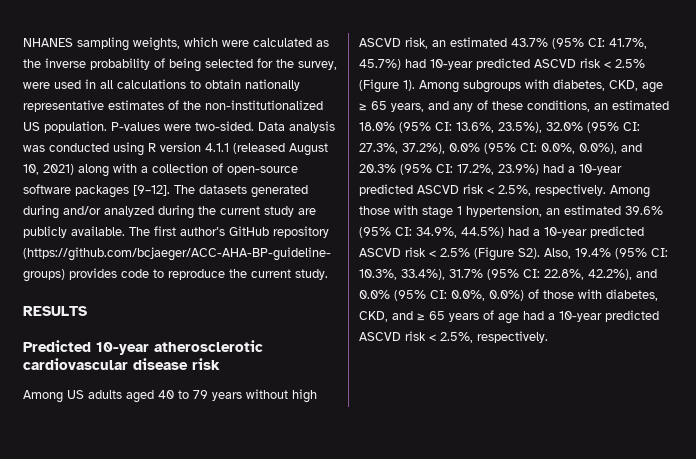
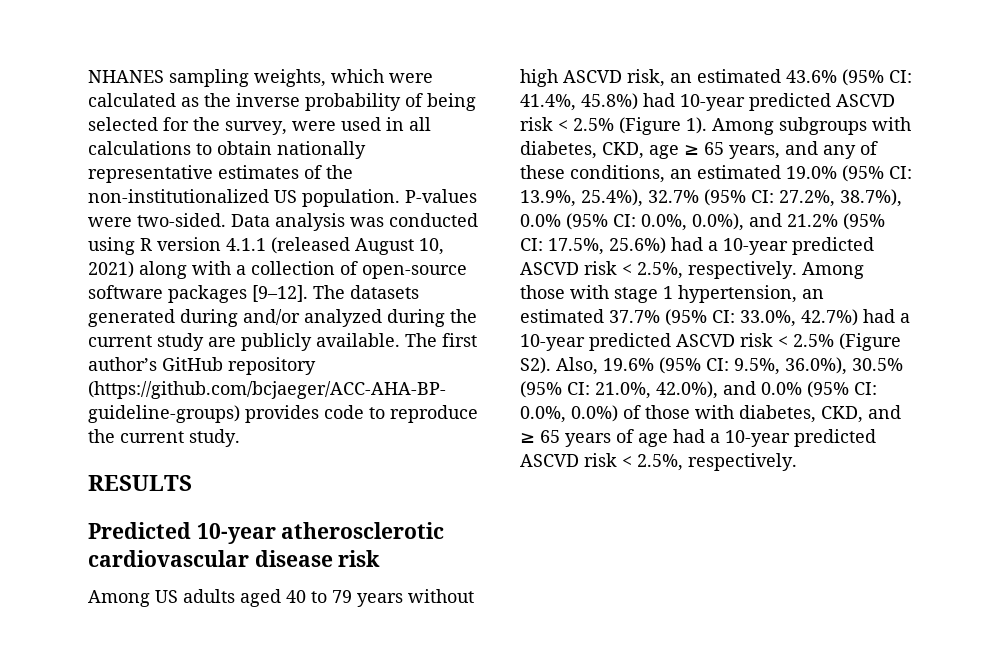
- Among US adults aged 40 to 79 years without high ASCVD risk, an estimated 43.7% (95% CI: 41.7%, 45.7%) had 10-year predicted ASCVD risk < 2.5% (Figure 1).
+ Among US adults aged 40 to 79 years without high ASCVD risk, an estimated 43.6% (95% CI: 41.4%, 45.8%) had 10-year predicted ASCVD risk < 2.5% (Figure 1).
- Among subgroups with diabetes, CKD, age ≥ 65 years, and any of these conditions, an estimated 18.0% (95% CI: 13.6%, 23.5%), 32.0% (95% CI: 27.3%, 37.2%), 0.0% (95% CI: 0.0%, 0.0%), and 20.3% (95% CI: 17.2%, 23.9%) had a 10-year predicted ASCVD risk < 2.5%, respectively.
+ Among subgroups with diabetes, CKD, age ≥ 65 years, and any of these conditions, an estimated 19.0% (95% CI: 13.9%, 25.4%), 32.7% (95% CI: 27.2%, 38.7%), 0.0% (95% CI: 0.0%, 0.0%), and 21.2% (95% CI: 17.5%, 25.6%) had a 10-year predicted ASCVD risk < 2.5%, respectively.
- Among those with stage 1 hypertension, an estimated 39.6% (95% CI: 34.9%, 44.5%) had a 10-year predicted ASCVD risk < 2.5% (Figure S2). Also, 19.4% (95% CI: 10.3%, 33.4%), 31.7% (95% CI: 22.8%, 42.2%), and 0.0% (95% CI: 0.0%, 0.0%) of those with diabetes, CKD, and ≥ 65 years of age had a 10-year predicted ASCVD risk < 2.5%, respectively.
+ Among those with stage 1 hypertension, an estimated 37.7% (95% CI: 33.0%, 42.7%) had a 10-year predicted ASCVD risk < 2.5% (Figure S2). Also, 19.6% (95% CI: 9.5%, 36.0%), 30.5% (95% CI: 21.0%, 42.0%), and 0.0% (95% CI: 0.0%, 0.0%) of those with diabetes, CKD, and ≥ 65 years of age had a 10-year predicted ASCVD risk < 2.5%, respectively.

